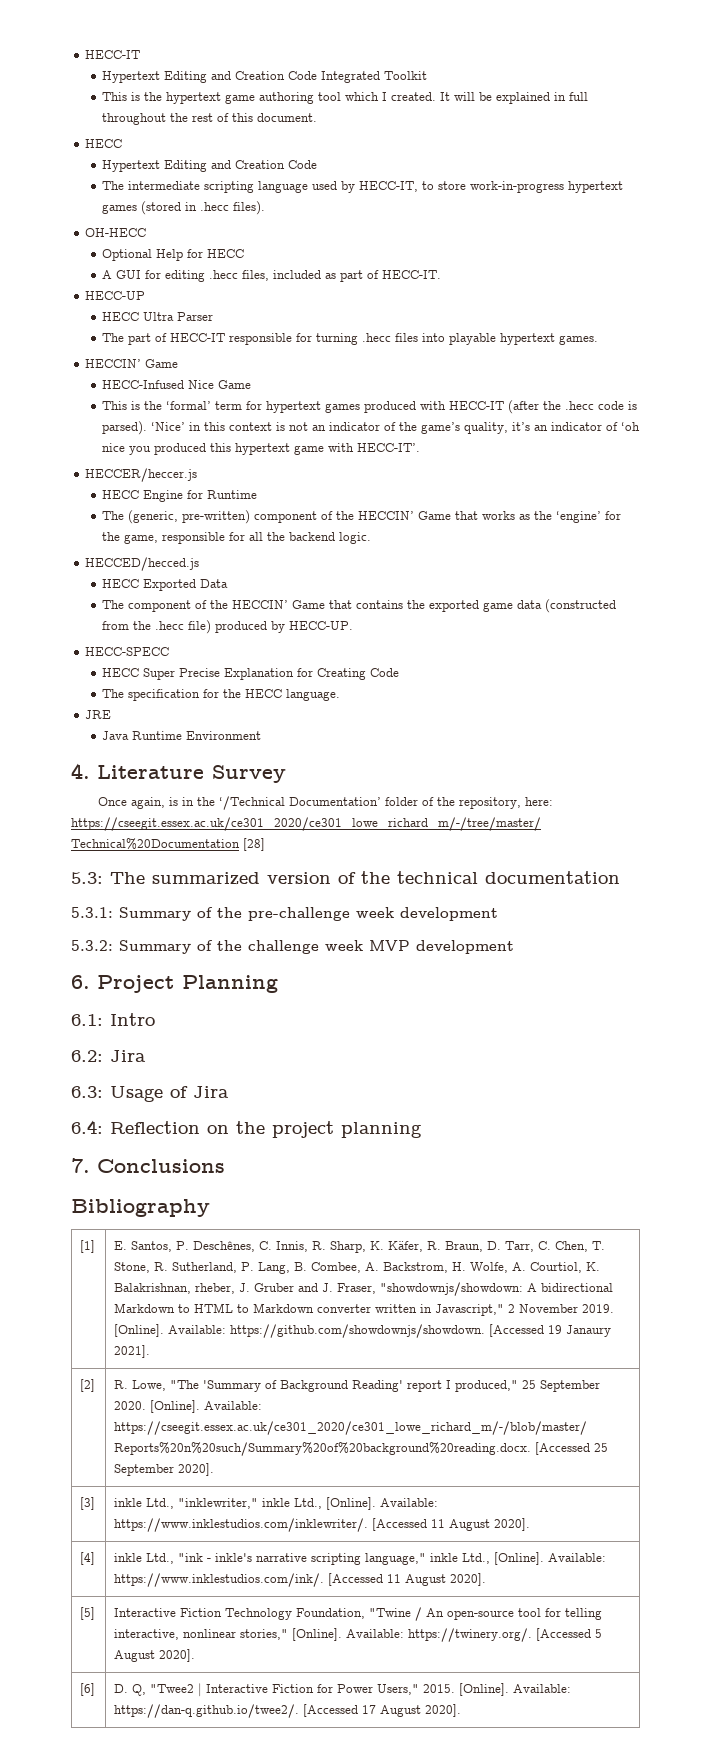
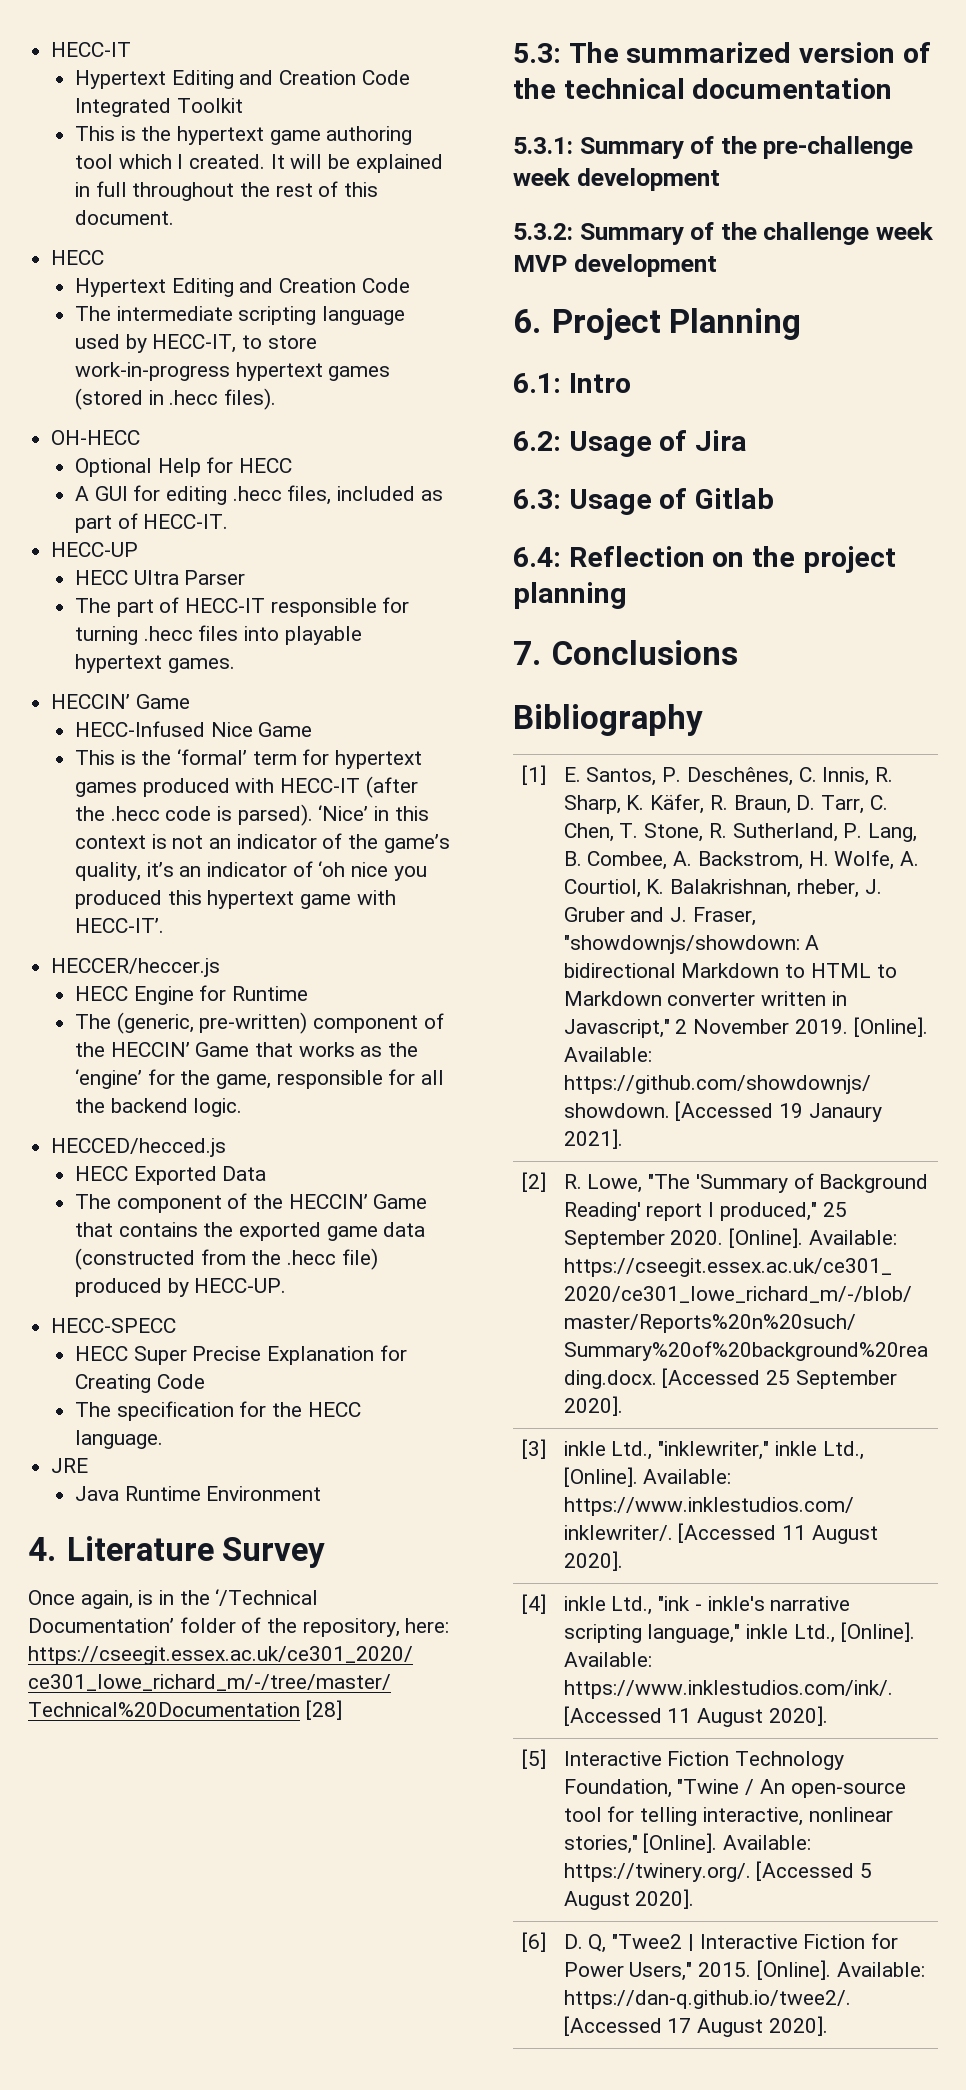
- 6.2: Jira
+ 6.2: Usage of Jira
- 6.3: Usage of Jira
+ 6.3: Usage of Gitlab

